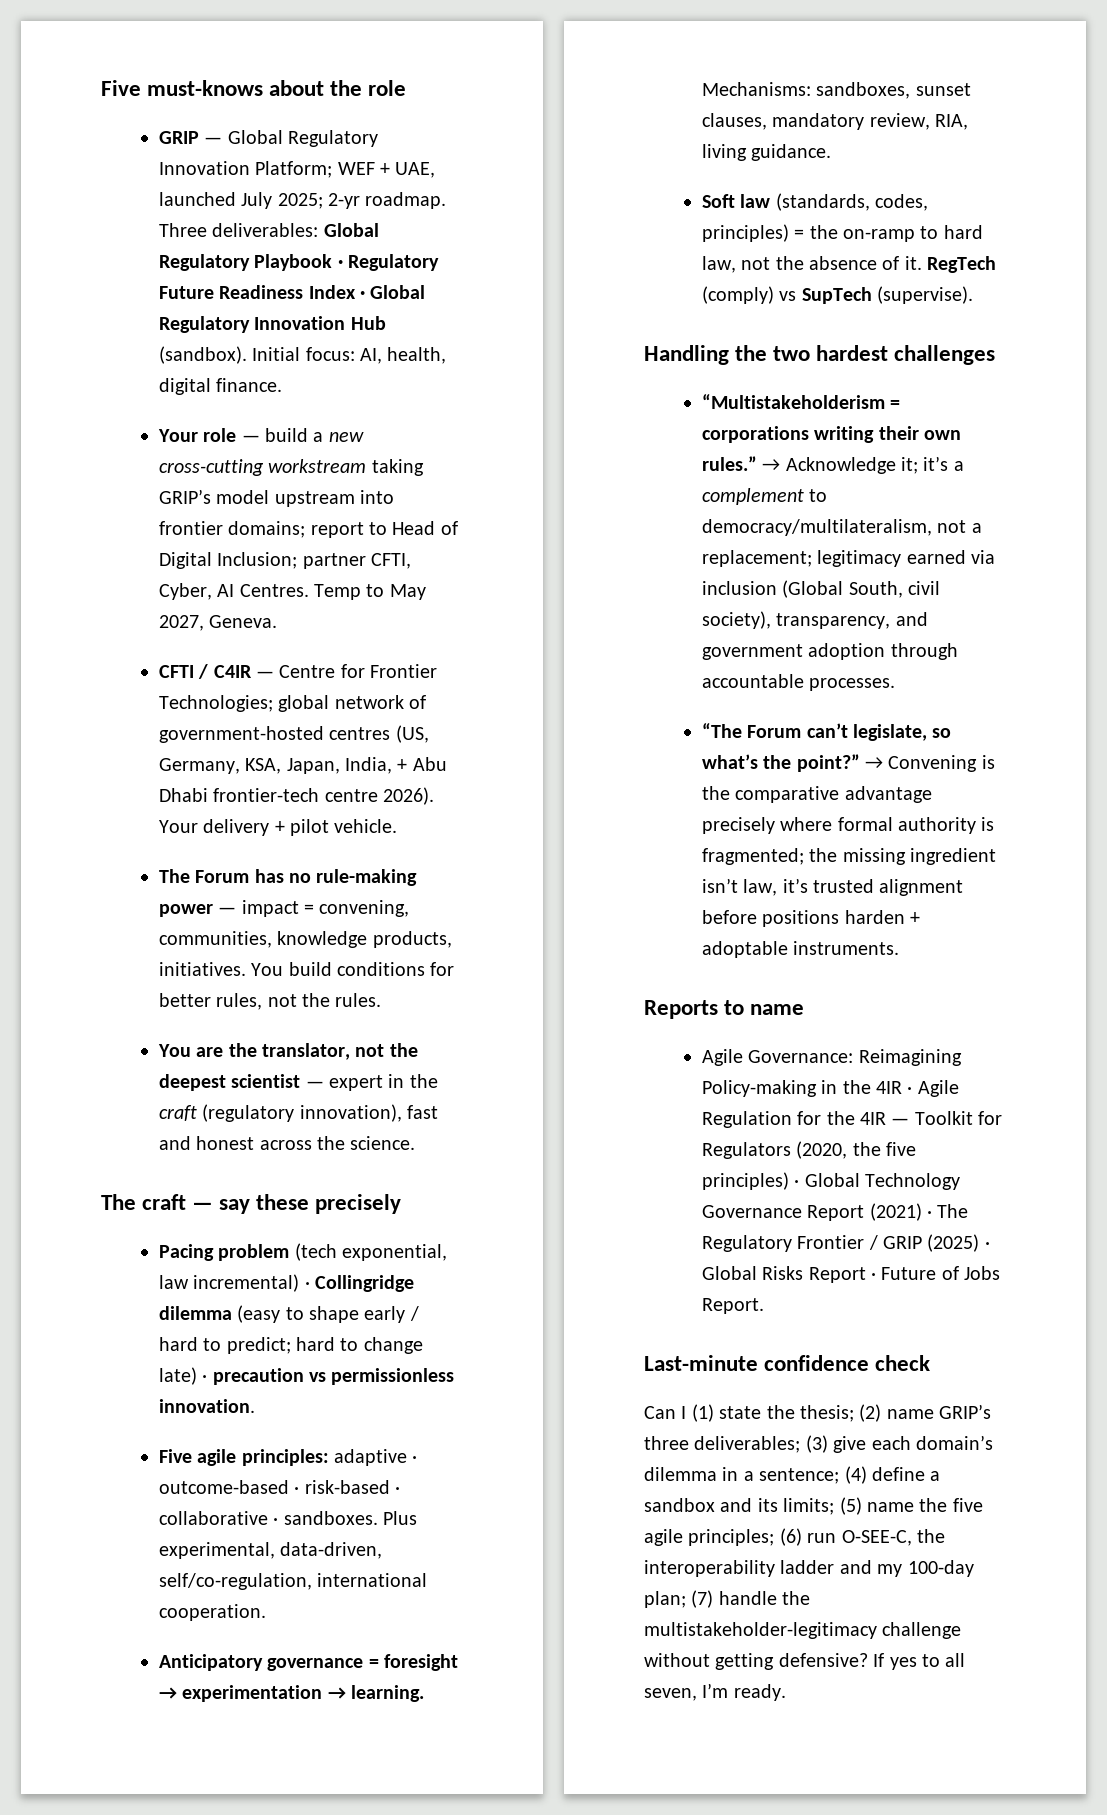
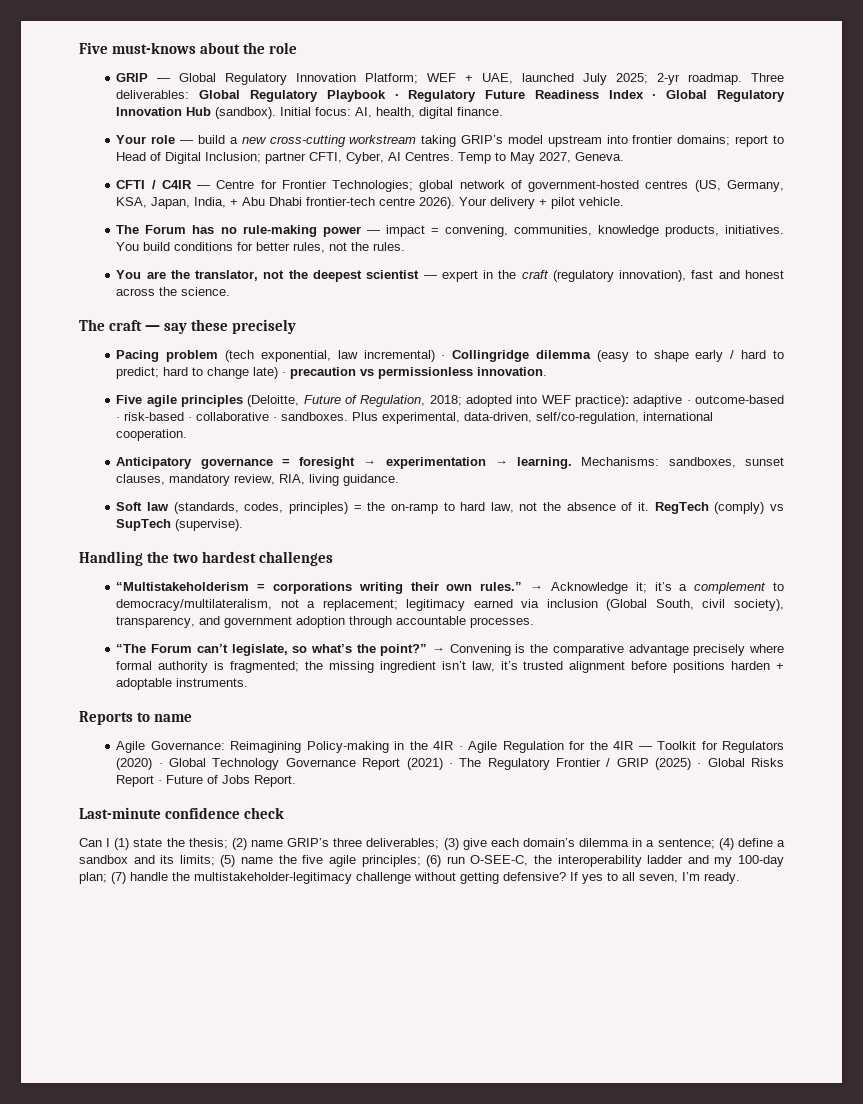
- Five agile principles: adaptive · outcome-based · risk-based · collaborative · sandboxes.
+ Five agile principles (Deloitte, Future of Regulation, 2018; adopted into WEF practice): adaptive · outcome-based · risk-based · collaborative · sandboxes.
- Agile Governance: Reimagining Policy-making in the 4IR · Agile Regulation for the 4IR — Toolkit for Regulators (2020, the five principles) · Global Technology Governance Report (2021) · The Regulatory Frontier / GRIP (2025) · Global Risks Report · Future of Jobs Report.
+ Agile Governance: Reimagining Policy-making in the 4IR · Agile Regulation for the 4IR — Toolkit for Regulators (2020) · Global Technology Governance Report (2021) · The Regulatory Frontier / GRIP (2025) · Global Risks Report · Future of Jobs Report.

